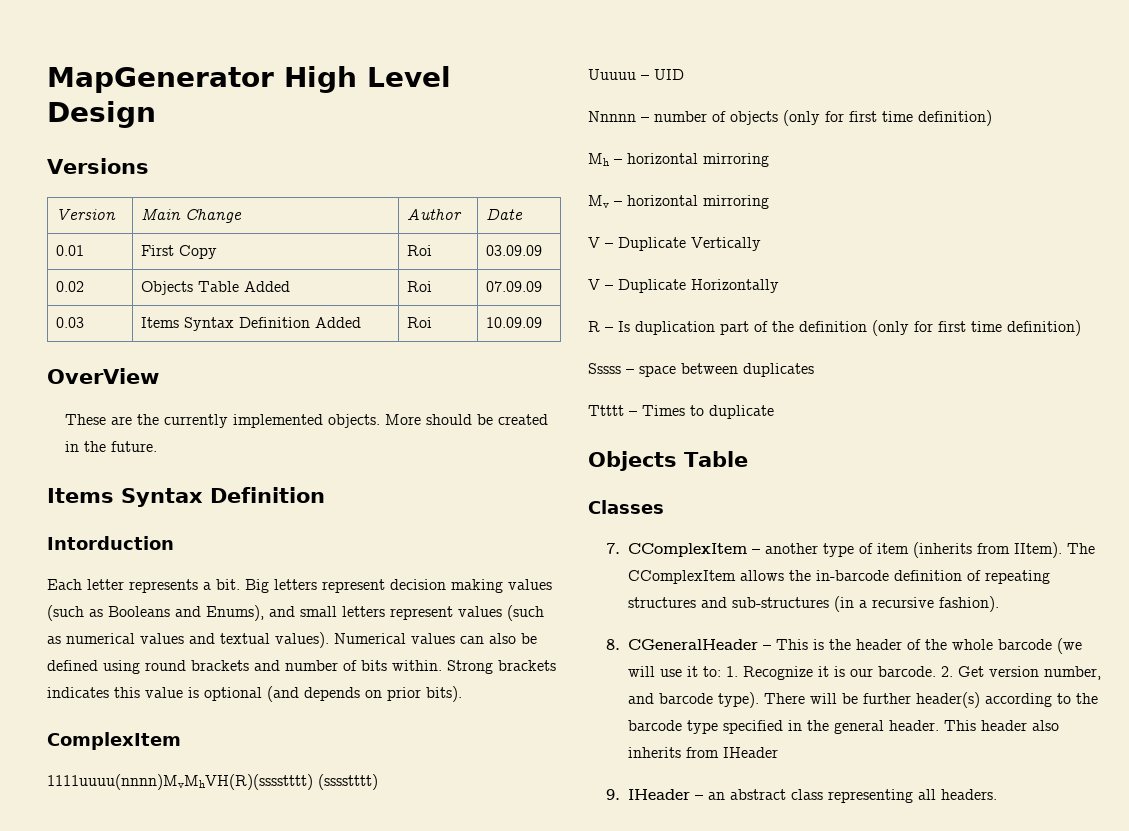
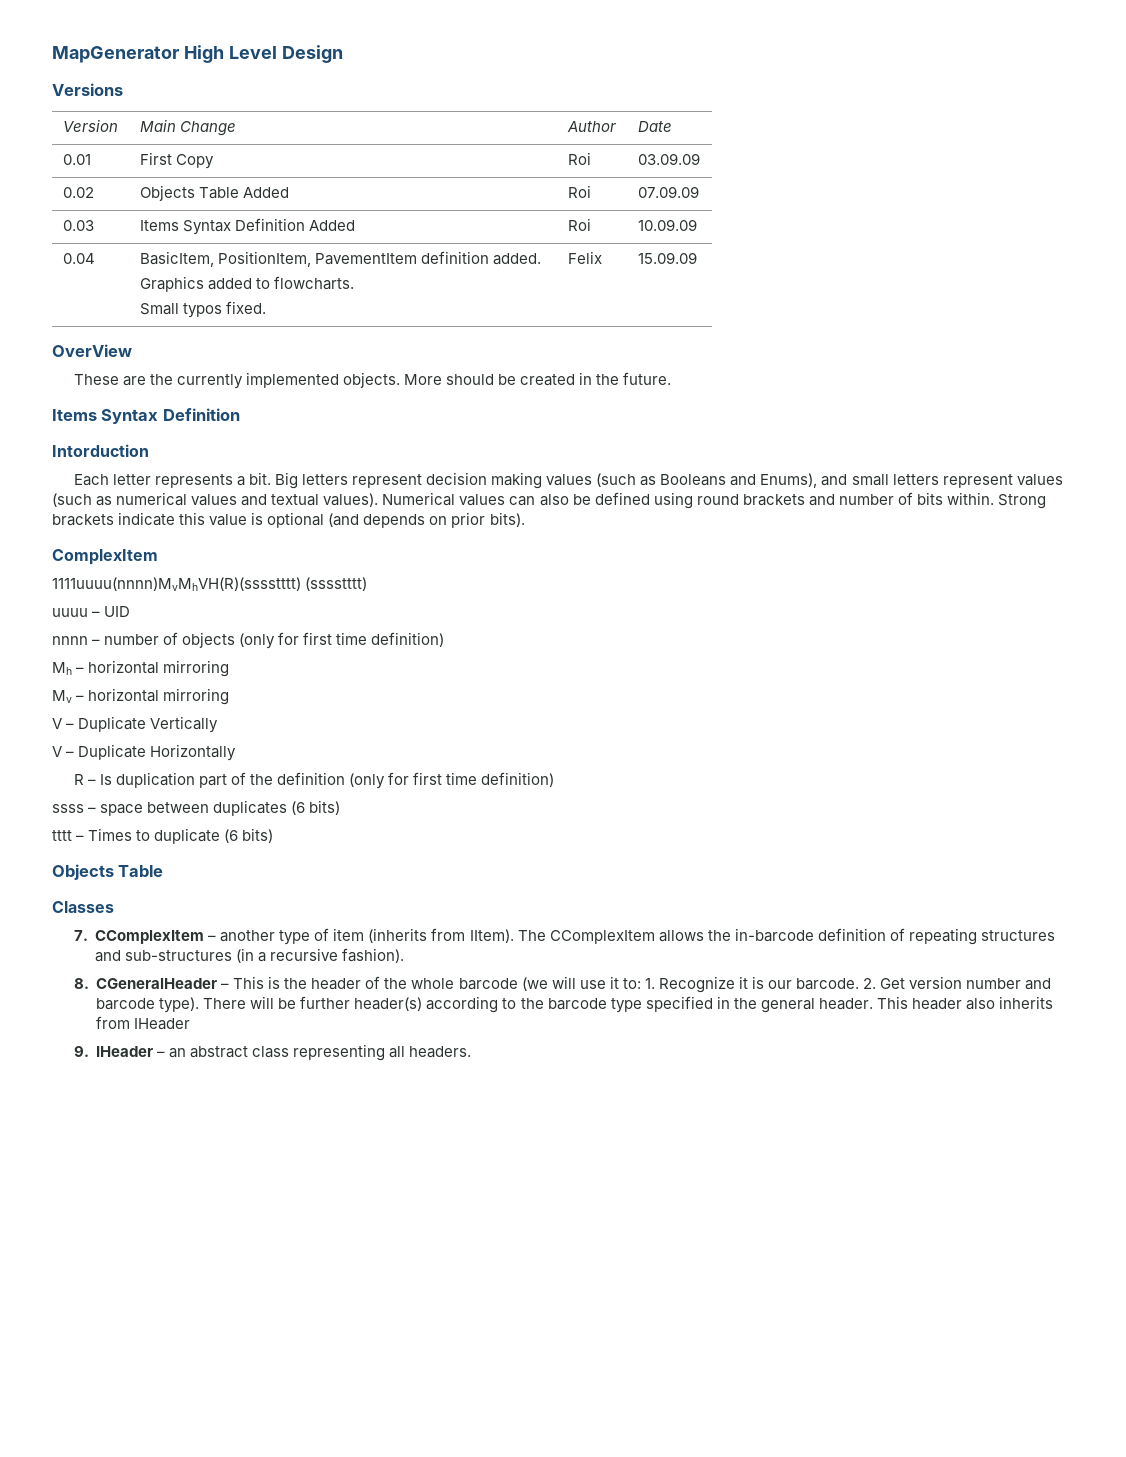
+ 0.04 | BasicItem, PositionItem, PavementItem definition added.
+ Graphics added to flowcharts.
+ Small typos fixed. | Felix | 15.09.09
- Strong brackets indicates this value is optional (and depends on prior bits).
+ Strong brackets indicate this value is optional (and depends on prior bits).
- Uuuuu – UID
+ uuuu – UID
- Nnnnn – number of objects (only for first time definition)
+ nnnn – number of objects (only for first time definition)
- Sssss – space between duplicates
- Ttttt – Times to duplicate
+ ssss – space between duplicates (6 bits)
+ tttt – Times to duplicate (6 bits)
- 2. Get version number, and barcode type).
+ 2. Get version number and barcode type).

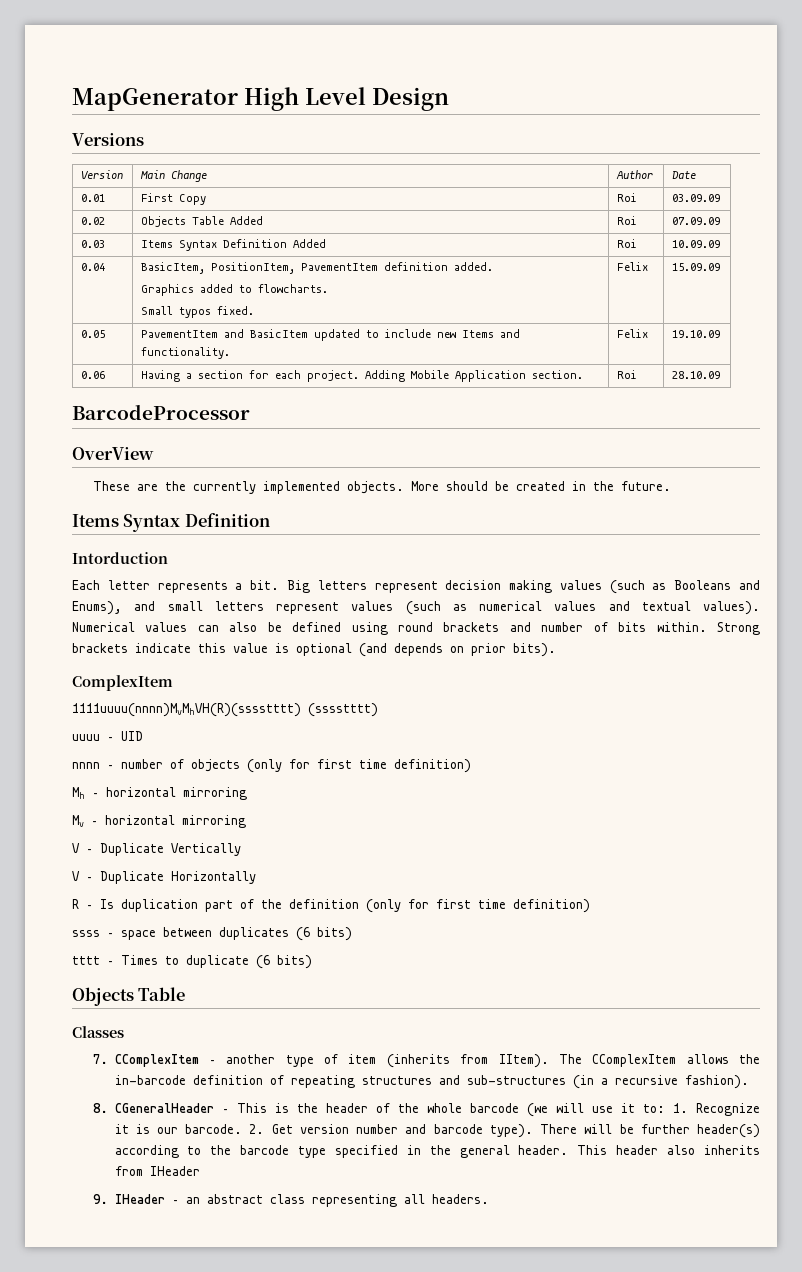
+ 0.05 | PavementItem and BasicItem updated to include new Items and functionality. | Felix | 19.10.09
+ 0.06 | Having a section for each project. Adding Mobile Application section. | Roi | 28.10.09
+ BarcodeProcessor

